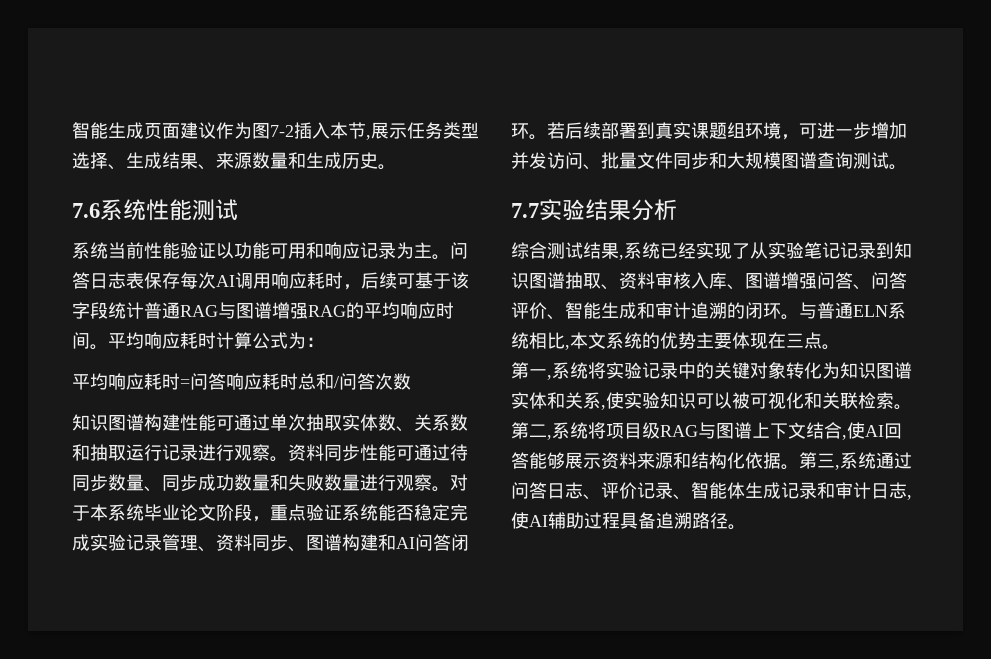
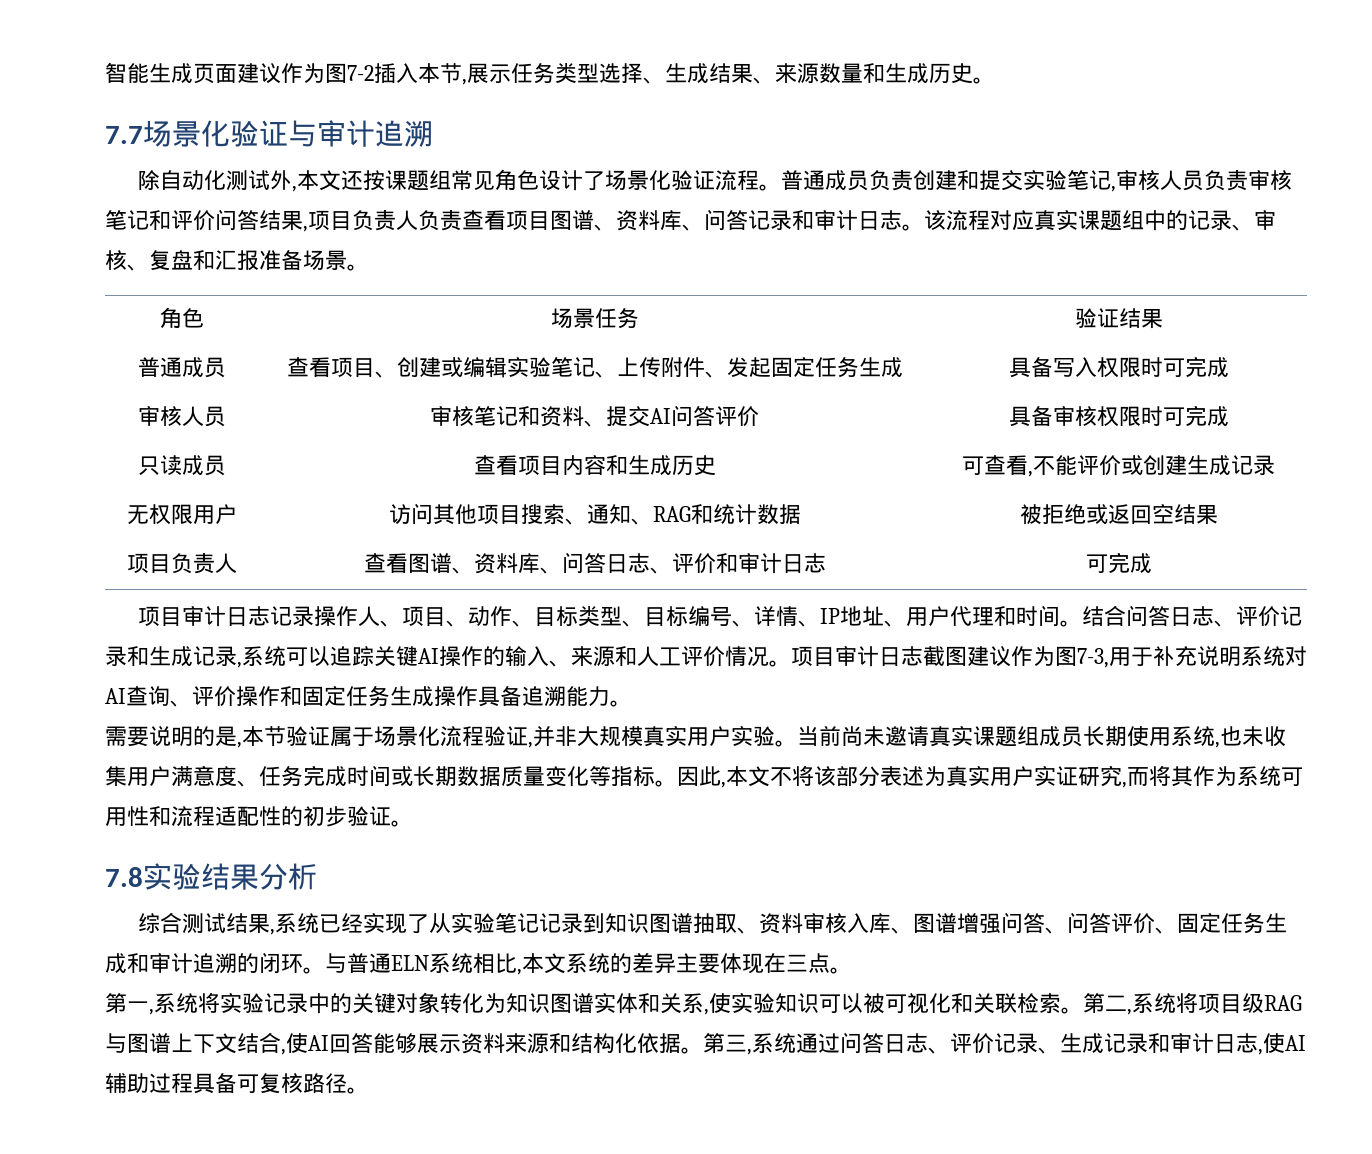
- 7.6系统性能测试
- 系统当前性能验证以功能可用和响应记录为主。问答日志表保存每次AI调用响应耗时，后续可基于该字段统计普通RAG与图谱增强RAG的平均响应时间。平均响应耗时计算公式为：
- 平均响应耗时=问答响应耗时总和/问答次数
- 知识图谱构建性能可通过单次抽取实体数、关系数和抽取运行记录进行观察。资料同步性能可通过待同步数量、同步成功数量和失败数量进行观察。对于本系统毕业论文阶段，重点验证系统能否稳定完成实验记录管理、资料同步、图谱构建和AI问答闭环。若后续部署到真实课题组环境，可进一步增加并发访问、批量文件同步和大规模图谱查询测试。
- 7.7实验结果分析
+ 7.7场景化验证与审计追溯
+ 除自动化测试外,本文还按课题组常见角色设计了场景化验证流程。普通成员负责创建和提交实验笔记,审核人员负责审核笔记和评价问答结果,项目负责人负责查看项目图谱、资料库、问答记录和审计日志。该流程对应真实课题组中的记录、审核、复盘和汇报准备场景。
+ 角色 | 场景任务 | 验证结果
+ 普通成员 | 查看项目、创建或编辑实验笔记、上传附件、发起固定任务生成 | 具备写入权限时可完成
+ 审核人员 | 审核笔记和资料、提交AI问答评价 | 具备审核权限时可完成
+ 只读成员 | 查看项目内容和生成历史 | 可查看,不能评价或创建生成记录
+ 无权限用户 | 访问其他项目搜索、通知、RAG和统计数据 | 被拒绝或返回空结果
+ 项目负责人 | 查看图谱、资料库、问答日志、评价和审计日志 | 可完成
+ 项目审计日志记录操作人、项目、动作、目标类型、目标编号、详情、IP地址、用户代理和时间。结合问答日志、评价记录和生成记录,系统可以追踪关键AI操作的输入、来源和人工评价情况。项目审计日志截图建议作为图7-3,用于补充说明系统对AI查询、评价操作和固定任务生成操作具备追溯能力。
+ 需要说明的是,本节验证属于场景化流程验证,并非大规模真实用户实验。当前尚未邀请真实课题组成员长期使用系统,也未收集用户满意度、任务完成时间或长期数据质量变化等指标。因此,本文不将该部分表述为真实用户实证研究,而将其作为系统可用性和流程适配性的初步验证。
+ 7.8实验结果分析
- 综合测试结果,系统已经实现了从实验笔记记录到知识图谱抽取、资料审核入库、图谱增强问答、问答评价、智能生成和审计追溯的闭环。
+ 综合测试结果,系统已经实现了从实验笔记记录到知识图谱抽取、资料审核入库、图谱增强问答、问答评价、固定任务生成和审计追溯的闭环。
- 与普通ELN系统相比,本文系统的优势主要体现在三点。
+ 与普通ELN系统相比,本文系统的差异主要体现在三点。
- 第三,系统通过问答日志、评价记录、智能体生成记录和审计日志,使AI辅助过程具备追溯路径。
+ 第三,系统通过问答日志、评价记录、生成记录和审计日志,使AI辅助过程具备可复核路径。

